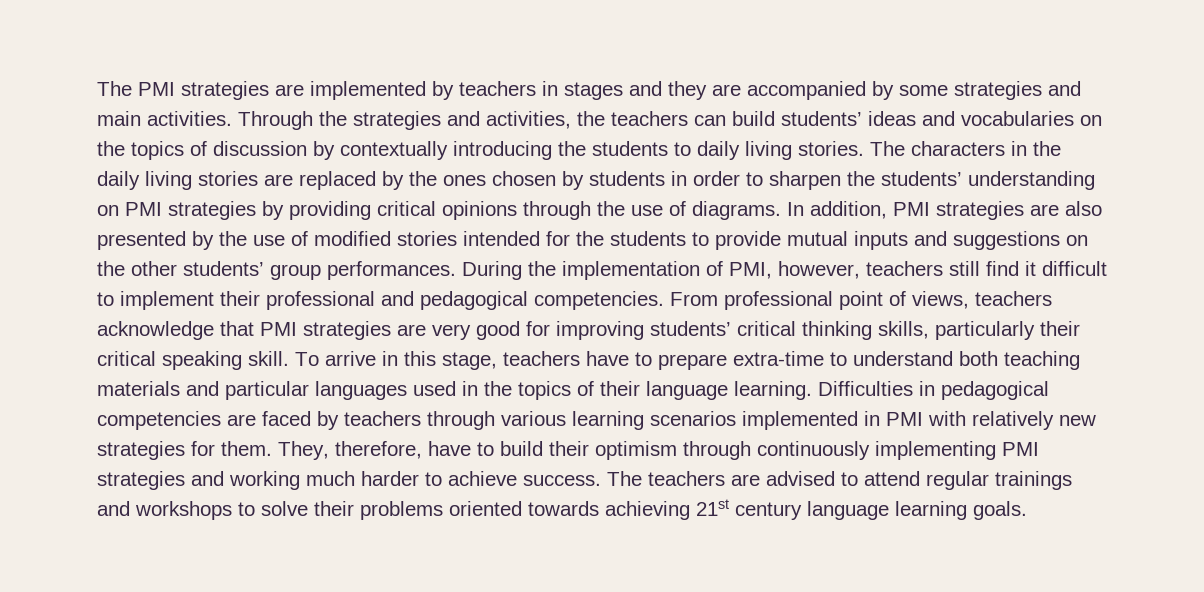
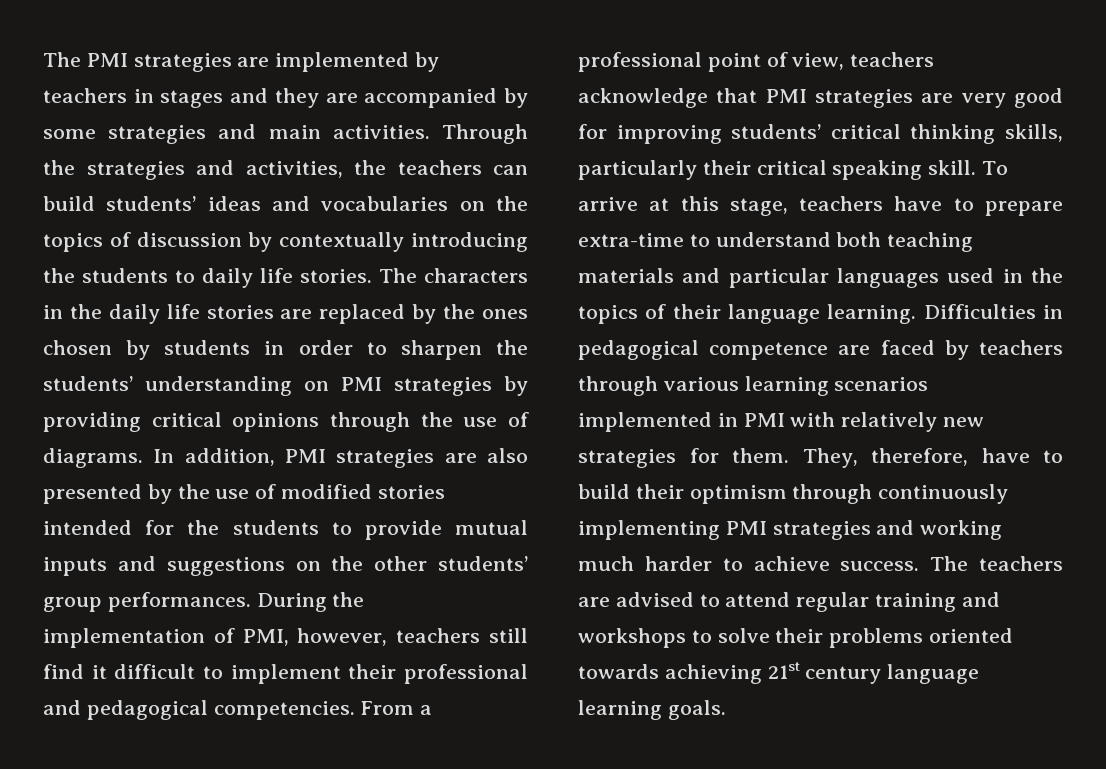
- Through the strategies and activities, the teachers can build students’ ideas and vocabularies on the topics of discussion by contextually introducing the students to daily living stories.
+ Through the strategies and activities, the teachers can build students’ ideas and vocabularies on the topics of discussion by contextually introducing the students to daily life stories.
- The characters in the daily living stories are replaced by the ones chosen by students in order to sharpen the students’ understanding on PMI strategies by providing critical opinions through the use of diagrams.
+ The characters in the daily life stories are replaced by the ones chosen by students in order to sharpen the students’ understanding on PMI strategies by providing critical opinions through the use of diagrams.
- From professional point of views, teachers acknowledge that PMI strategies are very good for improving students’ critical thinking skills, particularly their critical speaking skill.
+ From a professional point of view, teachers acknowledge that PMI strategies are very good for improving students’ critical thinking skills, particularly their critical speaking skill.
- To arrive in this stage, teachers have to prepare extra-time to understand both teaching materials and particular languages used in the topics of their language learning.
+ To arrive at this stage, teachers have to prepare extra-time to understand both teaching materials and particular languages used in the topics of their language learning.
- Difficulties in pedagogical competencies are faced by teachers through various learning scenarios implemented in PMI with relatively new strategies for them.
+ Difficulties in pedagogical competence are faced by teachers through various learning scenarios implemented in PMI with relatively new strategies for them.
- The teachers are advised to attend regular trainings and workshops to solve their problems oriented towards achieving 21st century language learning goals.
+ The teachers are advised to attend regular training and workshops to solve their problems oriented towards achieving 21st century language learning goals.

